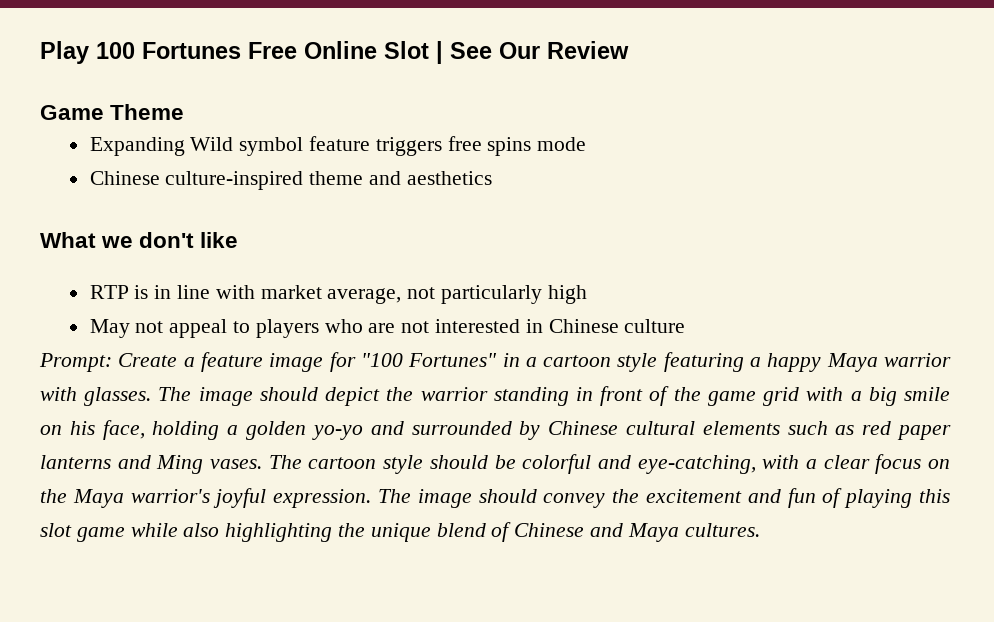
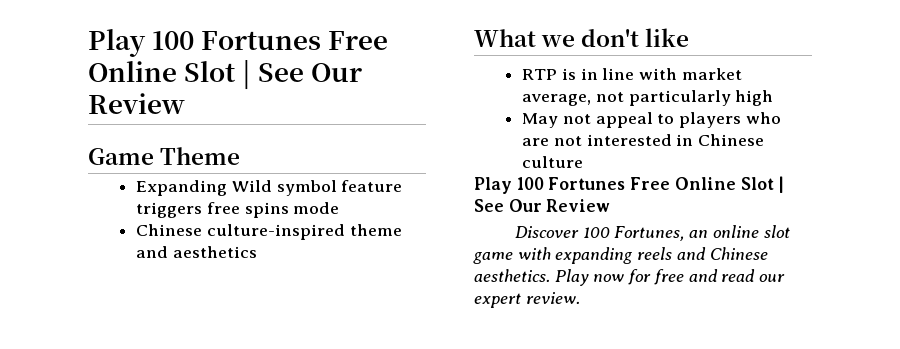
  May not appeal to players who are not interested in Chinese culture
- Prompt: Create a feature image for "100 Fortunes" in a cartoon style featuring a happy Maya warrior with glasses. The image should depict the warrior standing in front of the game grid with a big smile on his face, holding a golden yo-yo and surrounded by Chinese cultural elements such as red paper lanterns and Ming vases. The cartoon style should be colorful and eye-catching, with a clear focus on the Maya warrior's joyful expression. The image should convey the excitement and fun of playing this slot game while also highlighting the unique blend of Chinese and Maya cultures.
+ Play 100 Fortunes Free Online Slot | See Our Review
+ Discover 100 Fortunes, an online slot game with expanding reels and Chinese aesthetics. Play now for free and read our expert review.

